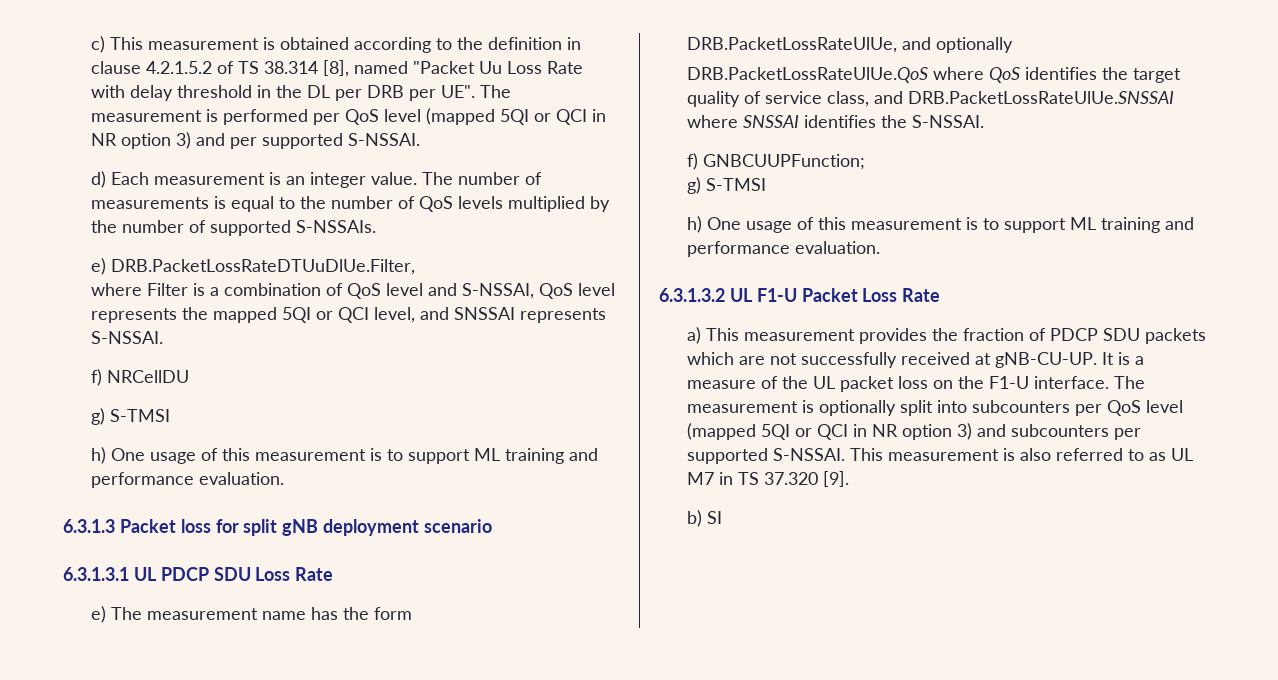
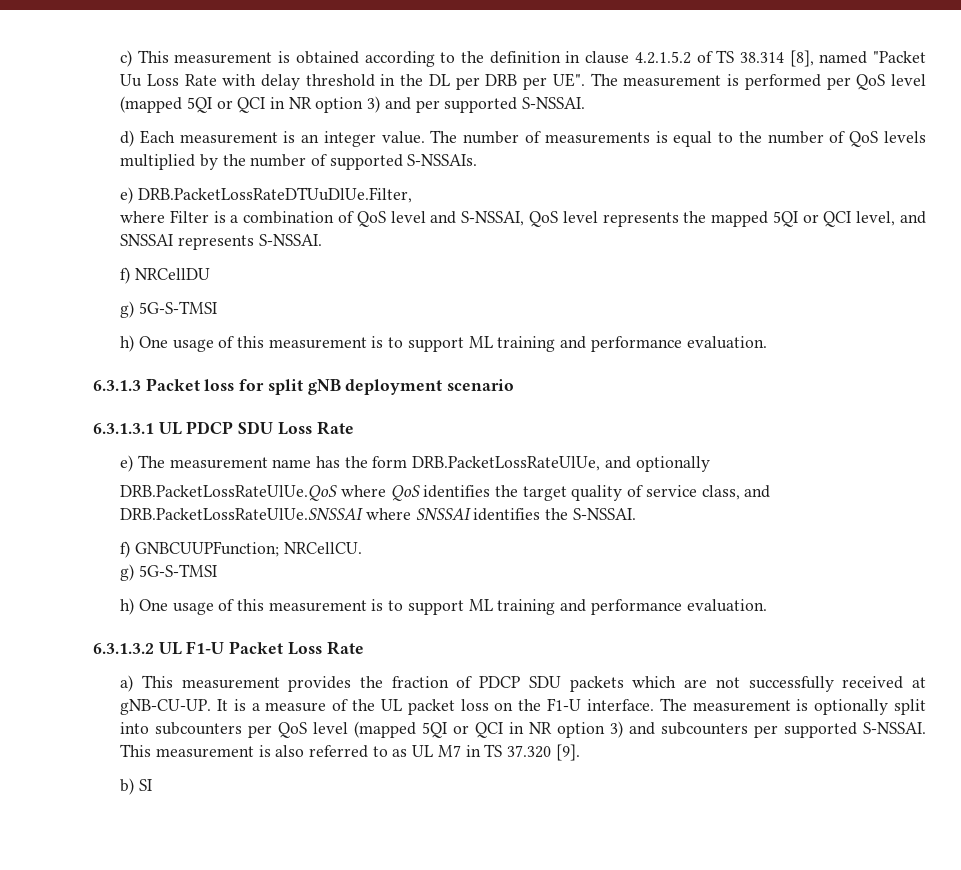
  f) NRCellDU
- g) S-TMSI
+ g) 5G-S-TMSI
- f) GNBCUUPFunction;
- g) S-TMSI
+ f) GNBCUUPFunction; NRCellCU.
+ g) 5G-S-TMSI

